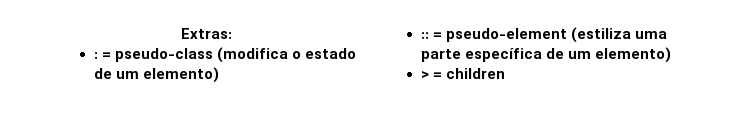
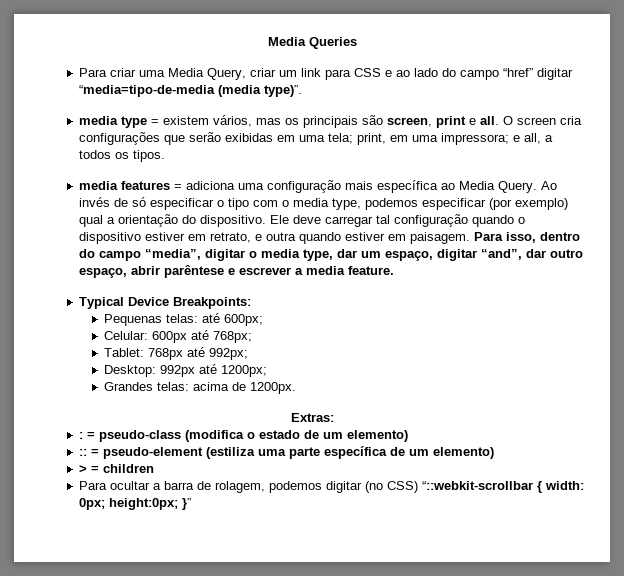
+ Media Queries
+ Para criar uma Media Query, criar um link para CSS e ao lado do campo “href” digitar “media=tipo-de-media (media type)”.
+ media type = existem vários, mas os principais são screen, print e all. O screen cria configurações que serão exibidas em uma tela; print, em uma impressora; e all, a todos os tipos.
+ media features = adiciona uma configuração mais específica ao Media Query. Ao invés de só especificar o tipo com o media type, podemos especificar (por exemplo) qual a orientação do dispositivo. Ele deve carregar tal configuração quando o dispositivo estiver em retrato, e outra quando estiver em paisagem. Para isso, dentro do campo “media”, digitar o media type, dar um espaço, digitar “and”, dar outro espaço, abrir parêntese e escrever a media feature.
+ Typical Device Breakpoints:
+ Pequenas telas: até 600px;
+ Celular: 600px até 768px;
+ Tablet: 768px até 992px;
+ Desktop: 992px até 1200px;
+ Grandes telas: acima de 1200px.
+ Para ocultar a barra de rolagem, podemos digitar (no CSS) “::webkit-scrollbar { width: 0px; height:0px; }”

